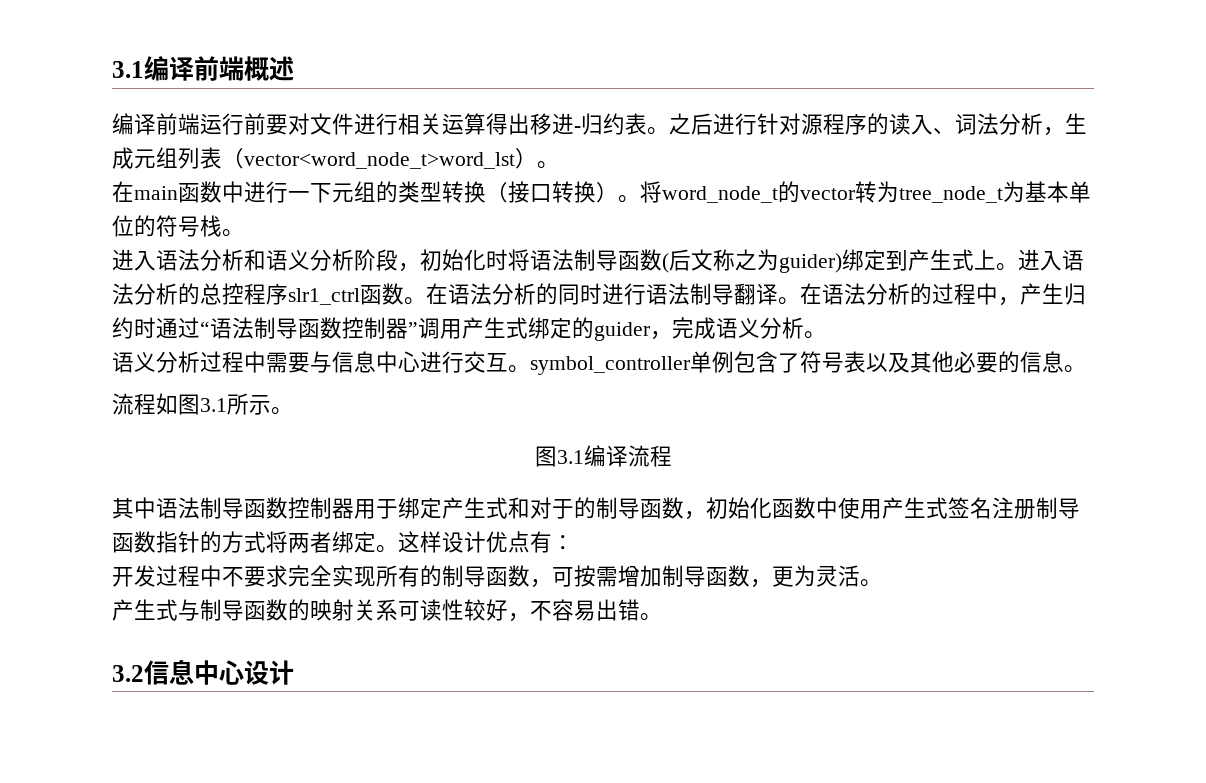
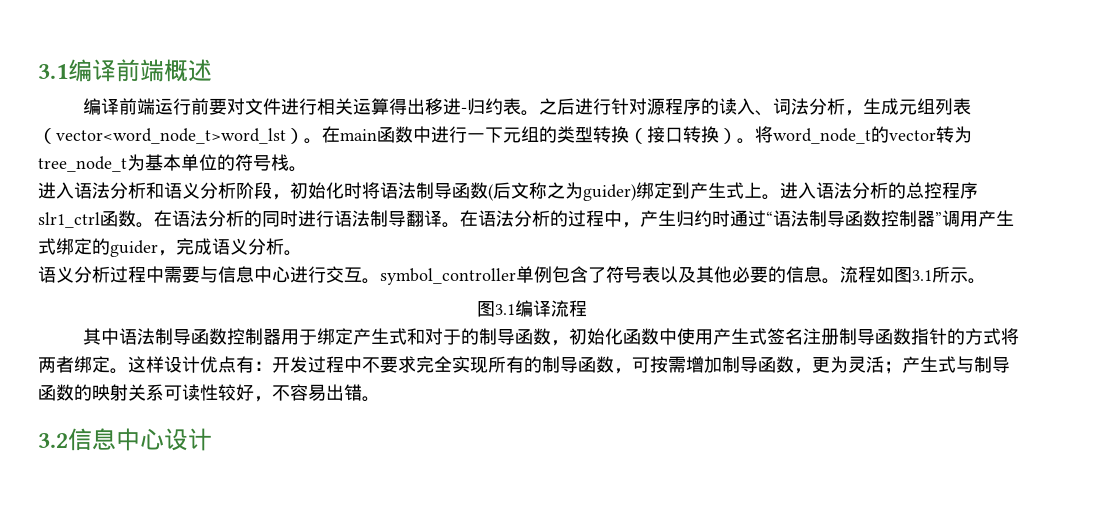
- 之后进行针对源程序的读入、词法分析，生成元组列表（vector<word_node_t>word_lst）。
- 在main函数中进行一下元组的类型转换（接口转换）。
+ 之后进行针对源程序的读入、词法分析，生成元组列表（vector<word_node_t>word_lst）。在main函数中进行一下元组的类型转换（接口转换）。
- 语义分析过程中需要与信息中心进行交互。symbol_controller单例包含了符号表以及其他必要的信息。
- 流程如图3.1所示。
+ 语义分析过程中需要与信息中心进行交互。symbol_controller单例包含了符号表以及其他必要的信息。流程如图3.1所示。
- 这样设计优点有：
- 开发过程中不要求完全实现所有的制导函数，可按需增加制导函数，更为灵活。
- 产生式与制导函数的映射关系可读性较好，不容易出错。
+ 这样设计优点有：开发过程中不要求完全实现所有的制导函数，可按需增加制导函数，更为灵活；产生式与制导函数的映射关系可读性较好，不容易出错。

